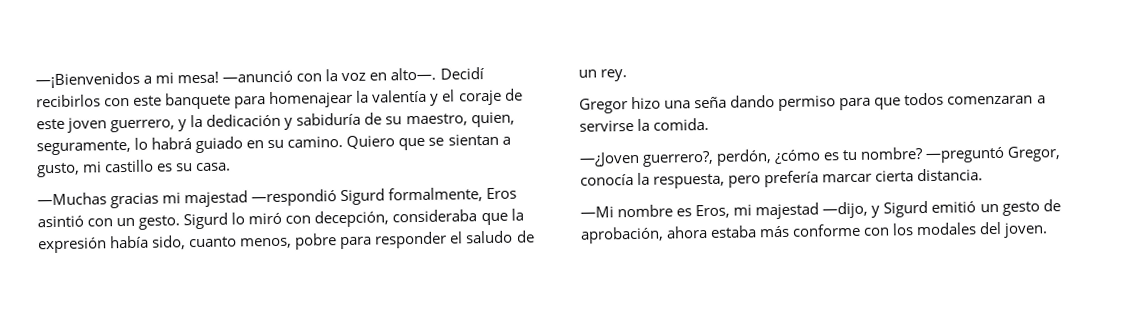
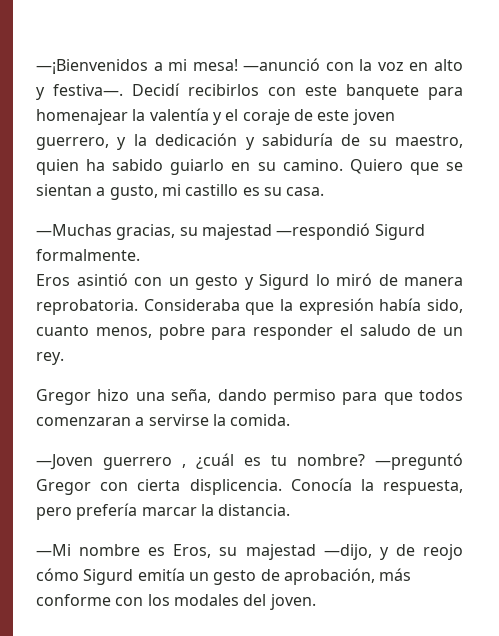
- —anunció con la voz en alto—.
+ —anunció con la voz en alto y festiva—.
- Decidí recibirlos con este banquete para homenajear la valentía y el coraje de este joven guerrero, y la dedicación y sabiduría de su maestro, quien, seguramente, lo habrá guiado en su camino.
+ Decidí recibirlos con este banquete para homenajear la valentía y el coraje de este joven guerrero, y la dedicación y sabiduría de su maestro, quien ha sabido guiarlo en su camino.
- —Muchas gracias mi majestad —respondió Sigurd formalmente, Eros asintió con un gesto. Sigurd lo miró con decepción, consideraba que la expresión había sido, cuanto menos, pobre para responder el saludo de un rey.
+ —Muchas gracias, su majestad —respondió Sigurd formalmente.
+ Eros asintió con un gesto y Sigurd lo miró de manera reprobatoria. Consideraba que la expresión había sido, cuanto menos, pobre para responder el saludo de un rey.
- Gregor hizo una seña dando permiso para que todos comenzaran a servirse la comida.
+ Gregor hizo una seña, dando permiso para que todos comenzaran a servirse la comida.
- —¿Joven guerrero?, perdón, ¿cómo es tu nombre? —preguntó Gregor, conocía la respuesta, pero prefería marcar cierta distancia.
+ —Joven guerrero , ¿cuál es tu nombre? —preguntó Gregor con cierta displicencia. Conocía la respuesta, pero prefería marcar la distancia.
- —Mi nombre es Eros, mi majestad —dijo, y Sigurd emitió un gesto de aprobación, ahora estaba más conforme con los modales del joven.
+ —Mi nombre es Eros, su majestad —dijo, y de reojo cómo Sigurd emitía un gesto de aprobación, más conforme con los modales del joven.

